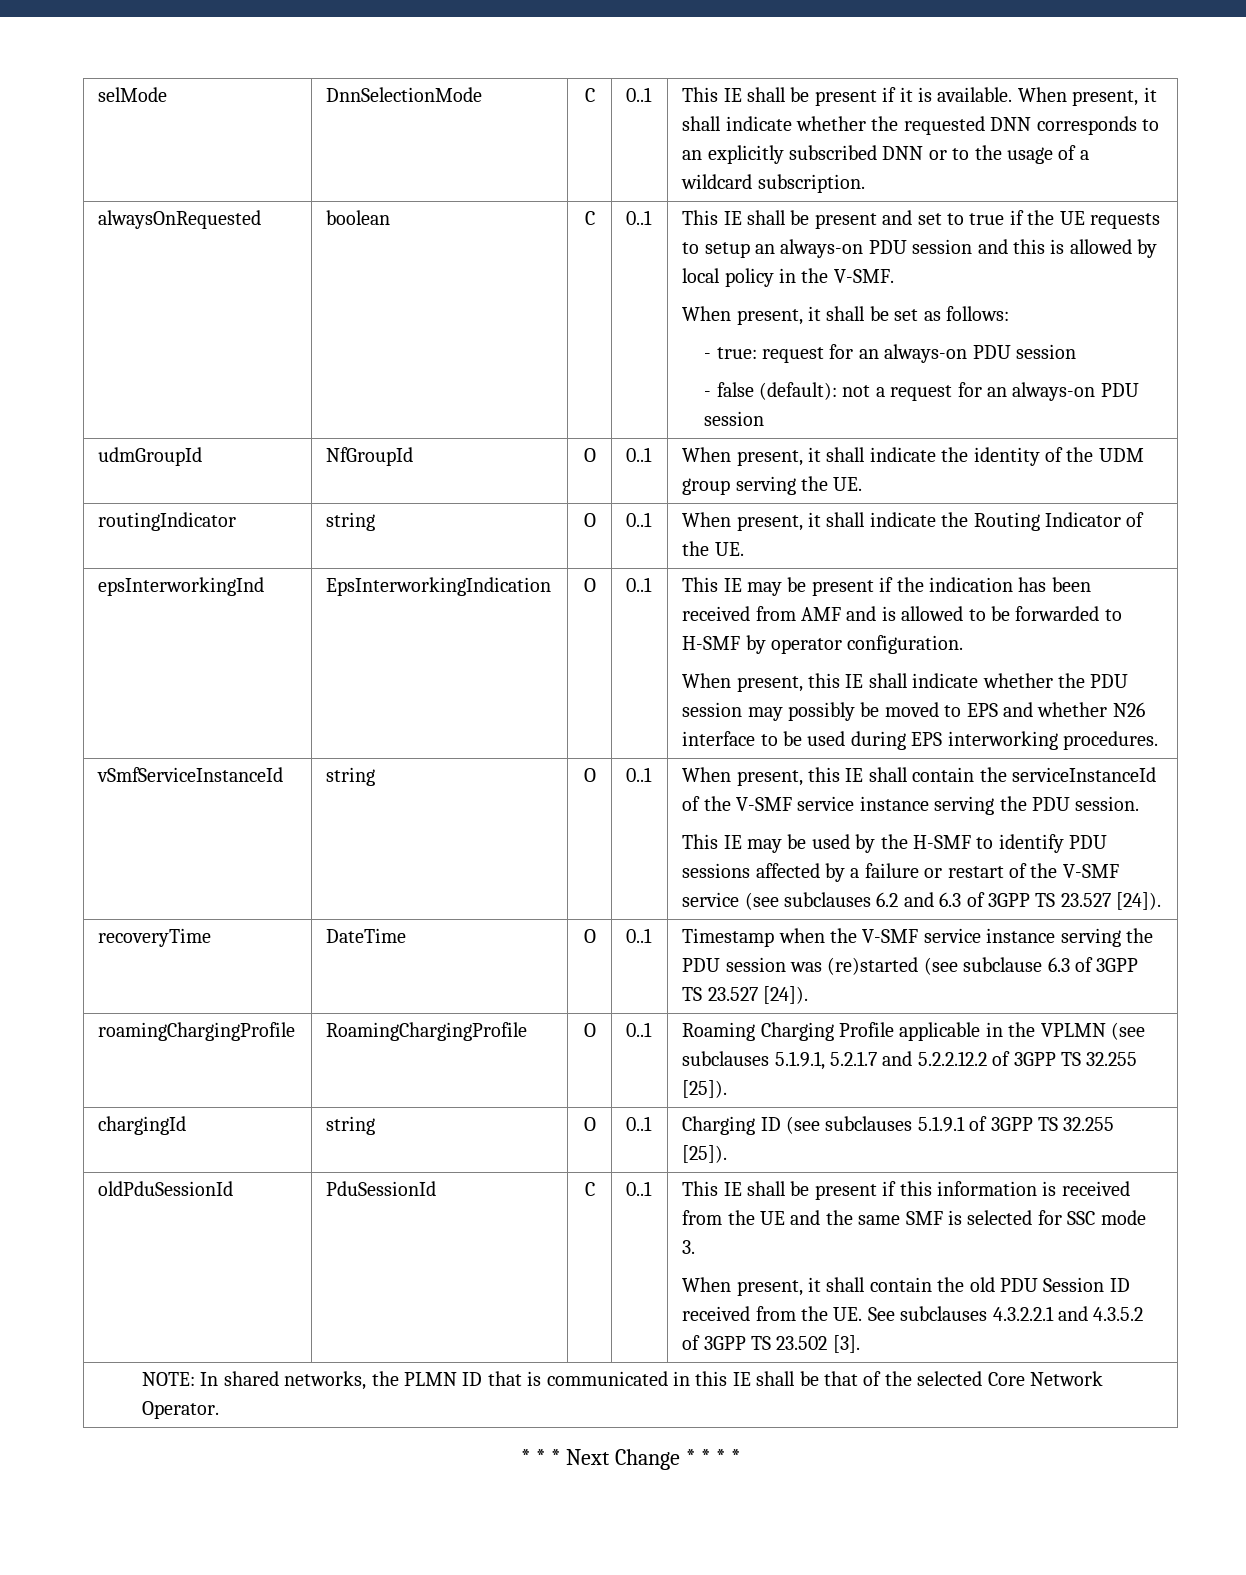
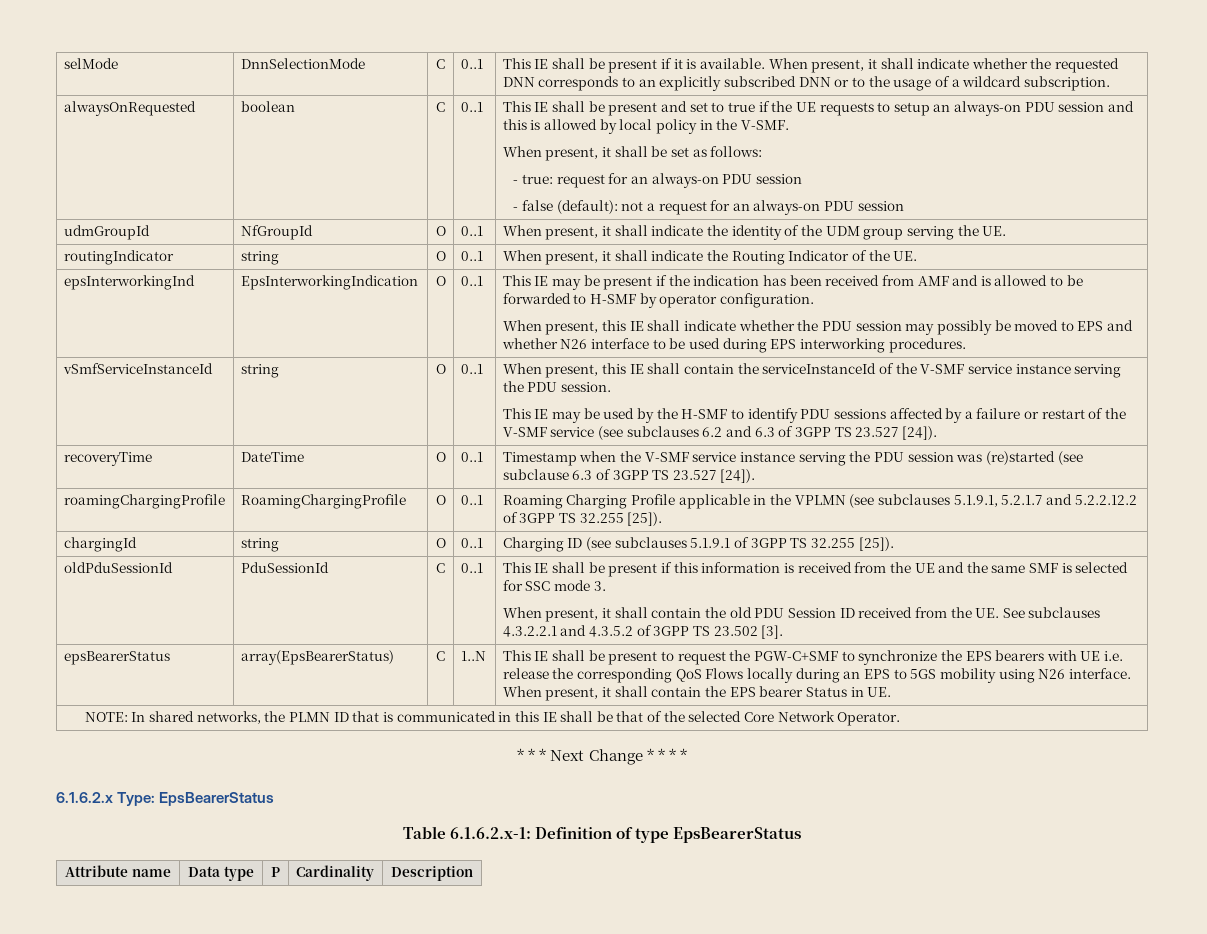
+ epsBearerStatus | array(EpsBearerStatus) | C | 1..N | This IE shall be present to request the PGW-C+SMF to synchronize the EPS bearers with UE i.e. release the corresponding QoS Flows locally during an EPS to 5GS mobility using N26 interface. When present, it shall contain the EPS bearer Status in UE.
+ 6.1.6.2.x Type: EpsBearerStatus
+ Table 6.1.6.2.x-1: Definition of type EpsBearerStatus
+ Attribute name | Data type | P | Cardinality | Description

